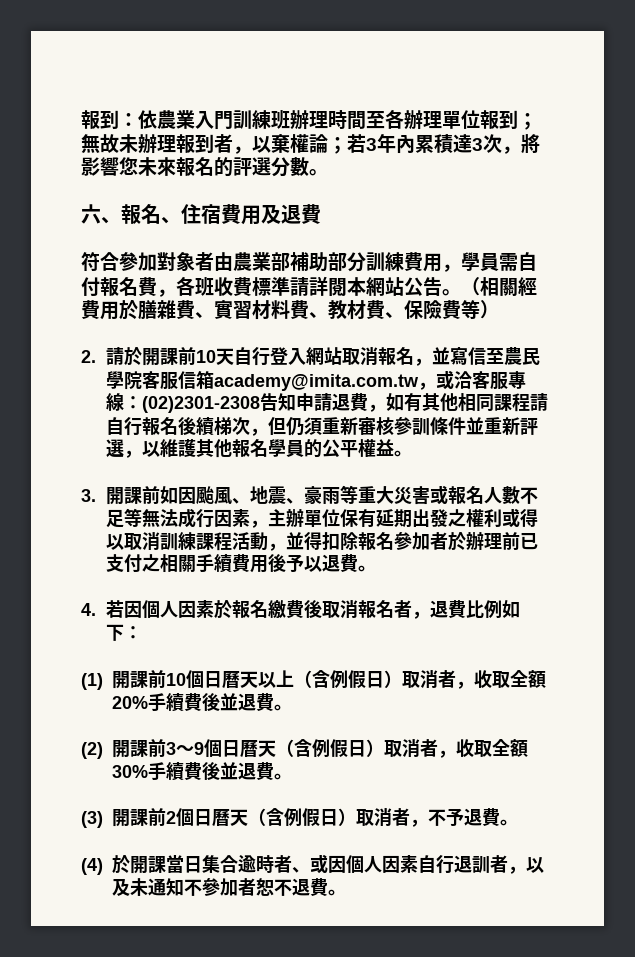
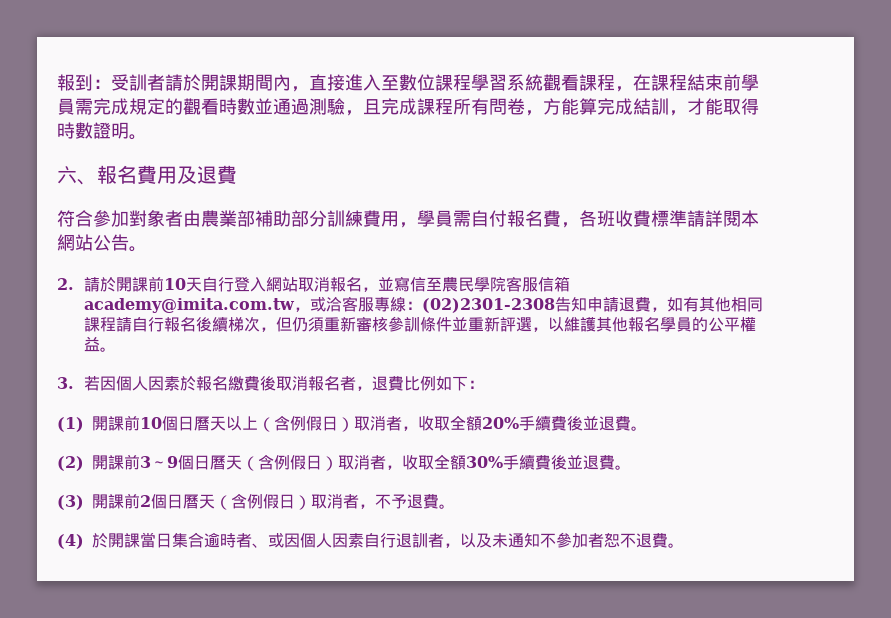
- 報到：依農業入門訓練班辦理時間至各辦理單位報到；無故未辦理報到者，以棄權論；若3年內累積達3次，將影響您未來報名的評選分數。
+ 報到：受訓者請於開課期間內，直接進入至數位課程學習系統觀看課程，在課程結束前學員需完成規定的觀看時數並通過測驗，且完成課程所有問卷，方能算完成結訓，才能取得時數證明。
- 六、報名、住宿費用及退費
+ 六、報名費用及退費
- （相關經費用於膳雜費、實習材料費、教材費、保險費等）
- 3.開課前如因颱風、地震、豪雨等重大災害或報名人數不足等無法成行因素，主辦單位保有延期出發之權利或得以取消訓練課程活動，並得扣除報名參加者於辦理前已支付之相關手續費用後予以退費。
- 4.若因個人因素於報名繳費後取消報名者，退費比例如下：
+ 3.若因個人因素於報名繳費後取消報名者，退費比例如下：

